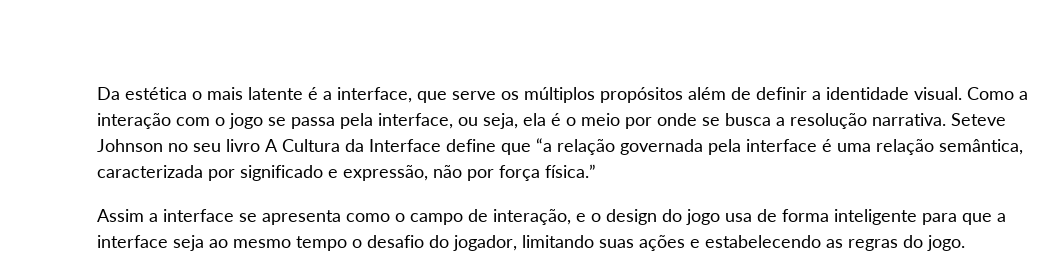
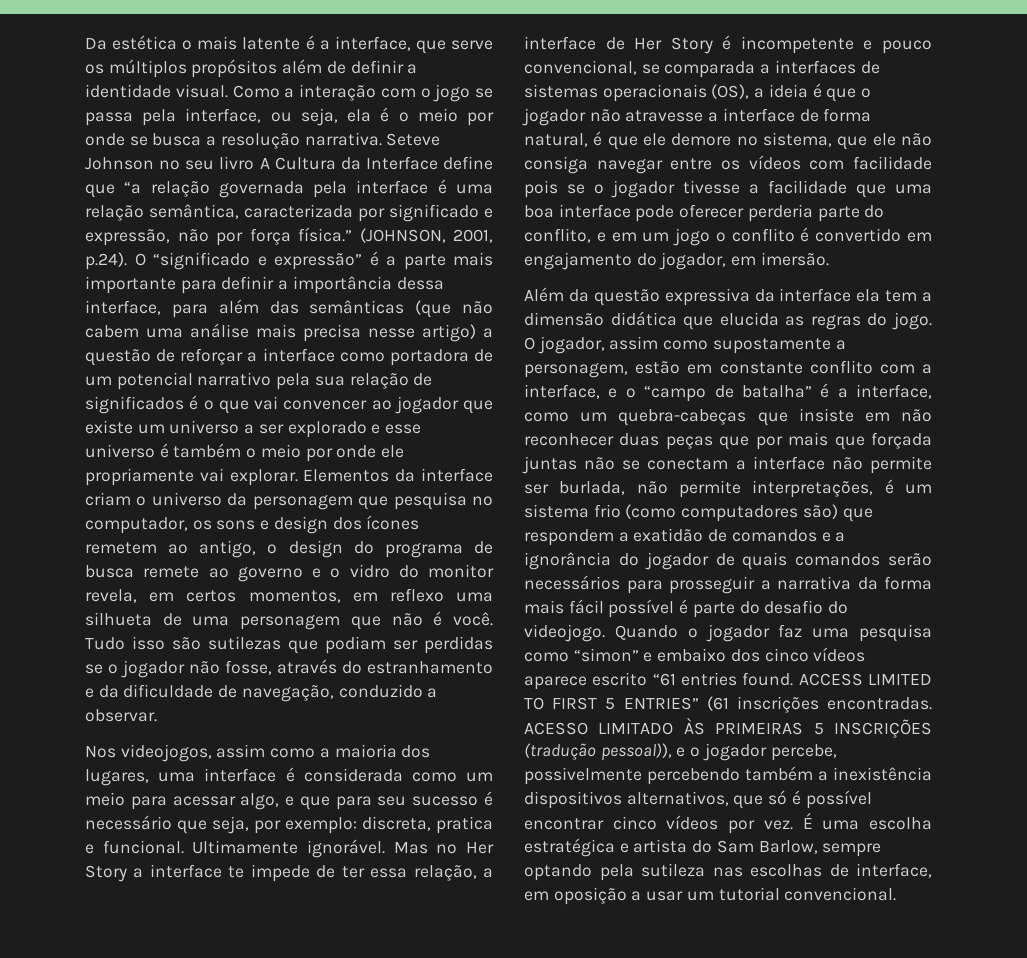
- Seteve Johnson no seu livro A Cultura da Interface define que “a relação governada pela interface é uma relação semântica, caracterizada por significado e expressão, não por força física.”
- Assim a interface se apresenta como o campo de interação, e o design do jogo usa de forma inteligente para que a interface seja ao mesmo tempo o desafio do jogador, limitando suas ações e estabelecendo as regras do jogo.
+ Seteve Johnson no seu livro A Cultura da Interface define que “a relação governada pela interface é uma relação semântica, caracterizada por significado e expressão, não por força física.” (JOHNSON, 2001, p.24). O “significado e expressão” é a parte mais importante para definir a importância dessa interface, para além das semânticas (que não cabem uma análise mais precisa nesse artigo) a questão de reforçar a interface como portadora de um potencial narrativo pela sua relação de significados é o que vai convencer ao jogador que existe um universo a ser explorado e esse universo é também o meio por onde ele propriamente vai explorar. Elementos da interface criam o universo da personagem que pesquisa no computador, os sons e design dos ícones remetem ao antigo, o design do programa de busca remete ao governo e o vidro do monitor revela, em certos momentos, em reflexo uma silhueta de uma personagem que não é você. Tudo isso são sutilezas que podiam ser perdidas se o jogador não fosse, através do estranhamento e da dificuldade de navegação, conduzido a observar.
+ Nos videojogos, assim como a maioria dos lugares, uma interface é considerada como um meio para acessar algo, e que para seu sucesso é necessário que seja, por exemplo: discreta, pratica e funcional. Ultimamente ignorável. Mas no Her Story a interface te impede de ter essa relação, a interface de Her Story é incompetente e pouco convencional, se comparada a interfaces de sistemas operacionais (OS), a ideia é que o jogador não atravesse a interface de forma natural, é que ele demore no sistema, que ele não consiga navegar entre os vídeos com facilidade pois se o jogador tivesse a facilidade que uma boa interface pode oferecer perderia parte do conflito, e em um jogo o conflito é convertido em engajamento do jogador, em imersão.
+ Além da questão expressiva da interface ela tem a dimensão didática que elucida as regras do jogo. O jogador, assim como supostamente a personagem, estão em constante conflito com a interface, e o “campo de batalha” é a interface, como um quebra-cabeças que insiste em não reconhecer duas peças que por mais que forçada juntas não se conectam a interface não permite ser burlada, não permite interpretações, é um sistema frio (como computadores são) que respondem a exatidão de comandos e a ignorância do jogador de quais comandos serão necessários para prosseguir a narrativa da forma mais fácil possível é parte do desafio do videojogo. Quando o jogador faz uma pesquisa como “simon” e embaixo dos cinco vídeos aparece escrito “61 entries found. ACCESS LIMITED TO FIRST 5 ENTRIES” (61 inscrições encontradas. ACESSO LIMITADO ÀS PRIMEIRAS 5 INSCRIÇÕES (tradução pessoal)), e o jogador percebe, possivelmente percebendo também a inexistência dispositivos alternativos, que só é possível encontrar cinco vídeos por vez. É uma escolha estratégica e artista do Sam Barlow, sempre optando pela sutileza nas escolhas de interface, em oposição a usar um tutorial convencional.

